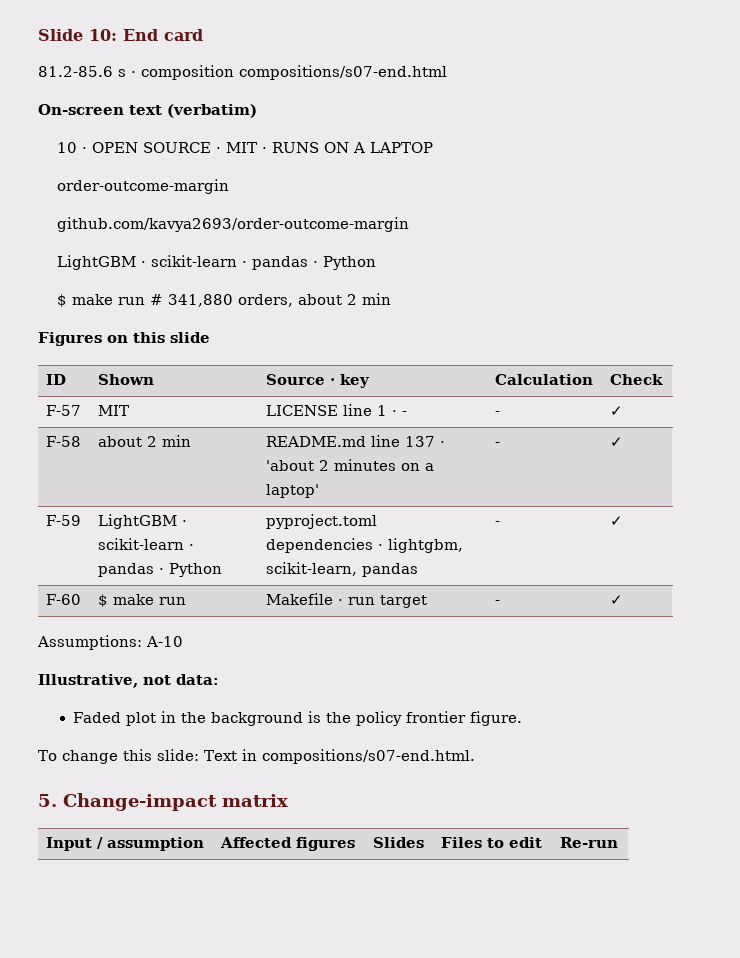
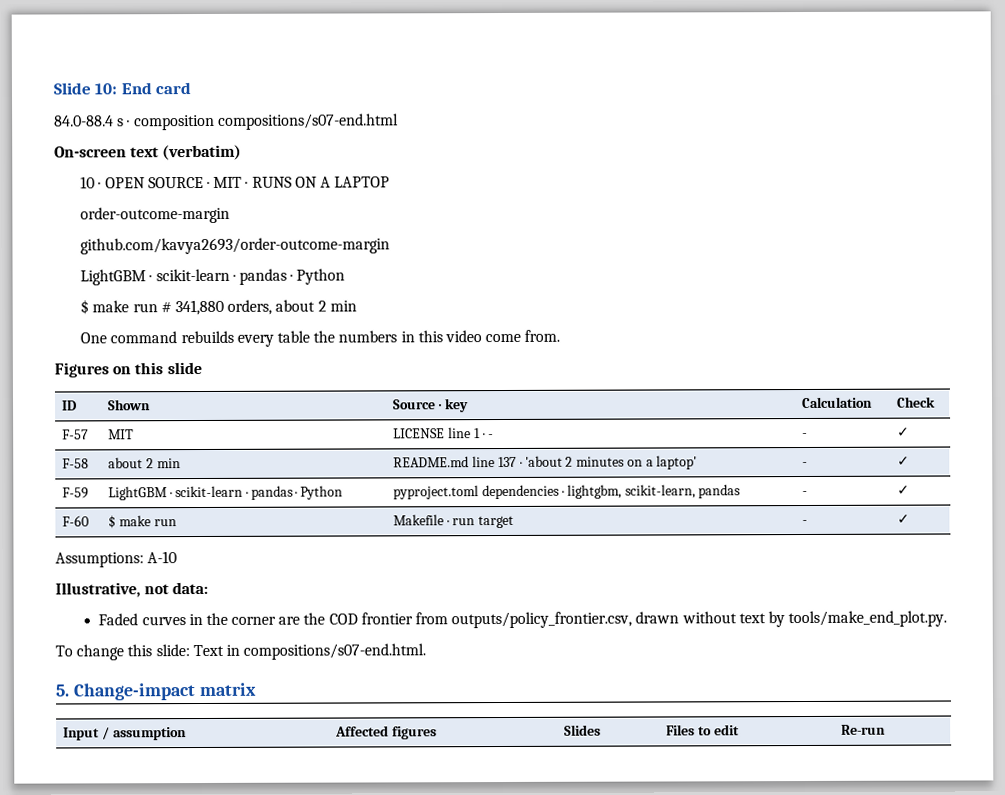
- 81.2-85.6 s · composition compositions/s07-end.html
+ 84.0-88.4 s · composition compositions/s07-end.html
+ One command rebuilds every table the numbers in this video come from.
- Faded plot in the background is the policy frontier figure.
+ Faded curves in the corner are the COD frontier from outputs/policy_frontier.csv, drawn without text by tools/make_end_plot.py.

